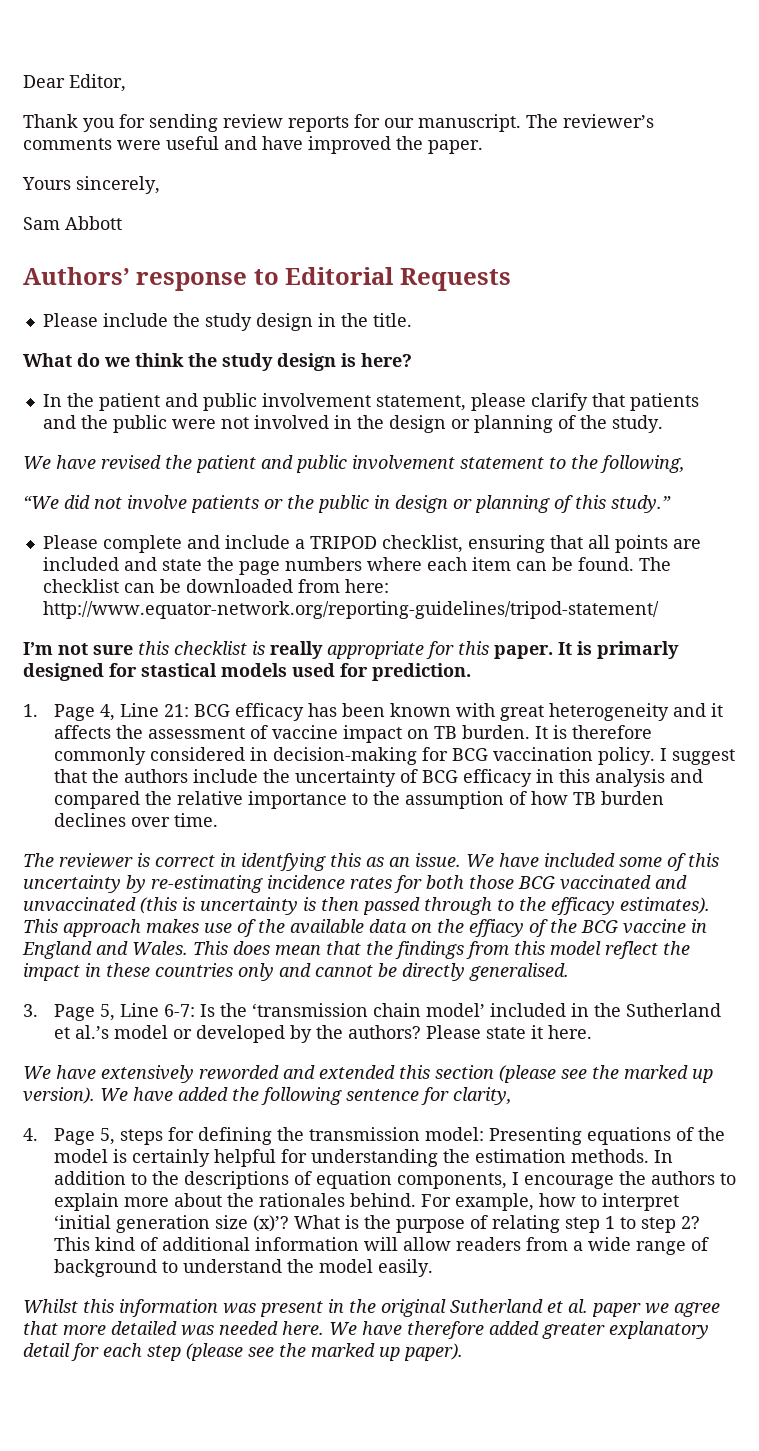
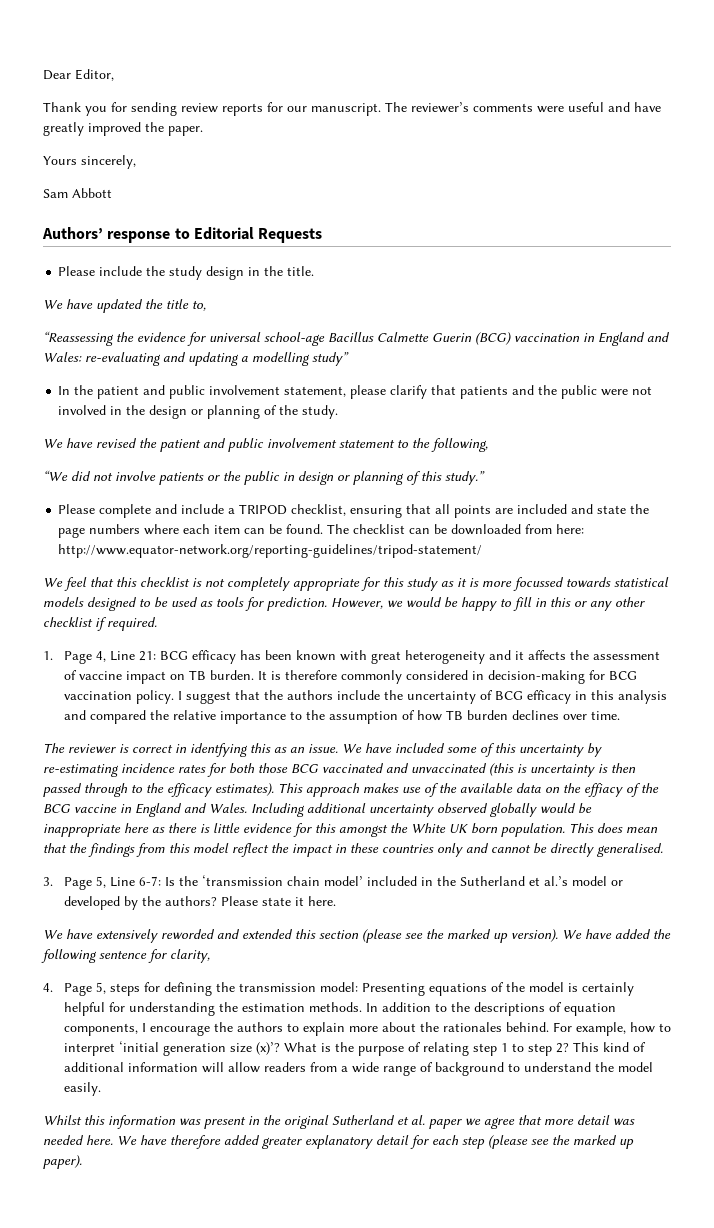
- The reviewer’s comments were useful and have improved the paper.
+ The reviewer’s comments were useful and have greatly improved the paper.
- What do we think the study design is here?
+ We have updated the title to,
+ “Reassessing the evidence for universal school-age Bacillus Calmette Guerin (BCG) vaccination in England and Wales: re-evaluating and updating a modelling study”
- I’m not sure this checklist is really appropriate for this paper. It is primarly designed for stastical models used for prediction.
+ We feel that this checklist is not completely appropriate for this study as it is more focussed towards statistical models designed to be used as tools for prediction. However, we would be happy to fill in this or any other checklist if required.
+ Including additional uncertainty observed globally would be inappropriate here as there is little evidence for this amongst the White UK born population.
- Whilst this information was present in the original Sutherland et al. paper we agree that more detailed was needed here.
+ Whilst this information was present in the original Sutherland et al. paper we agree that more detail was needed here.

